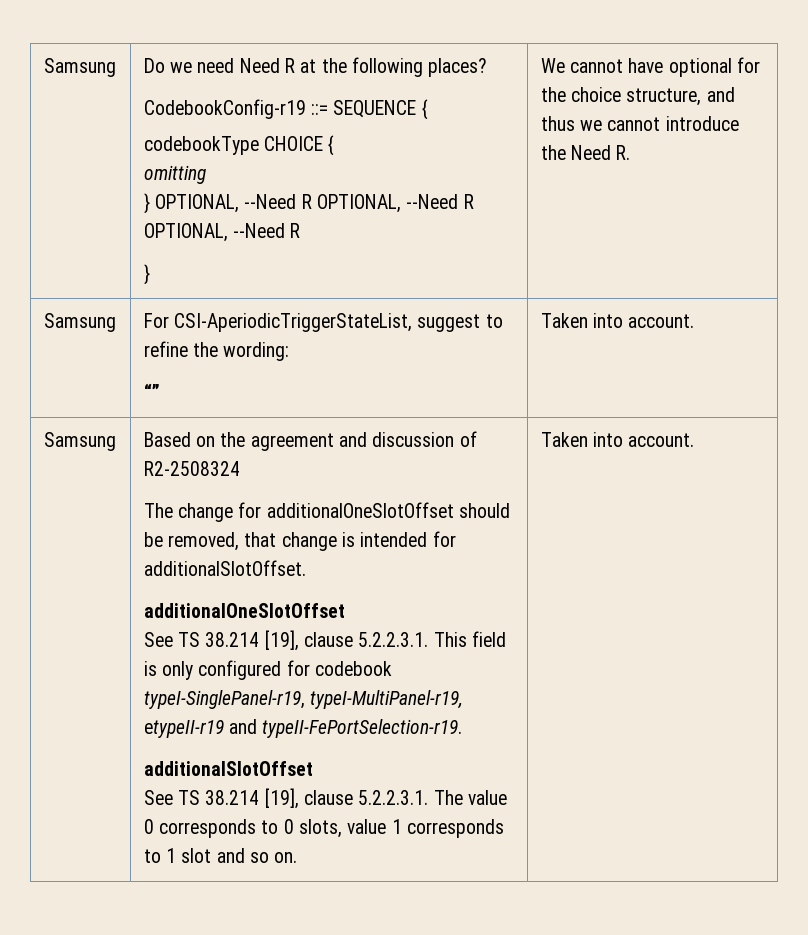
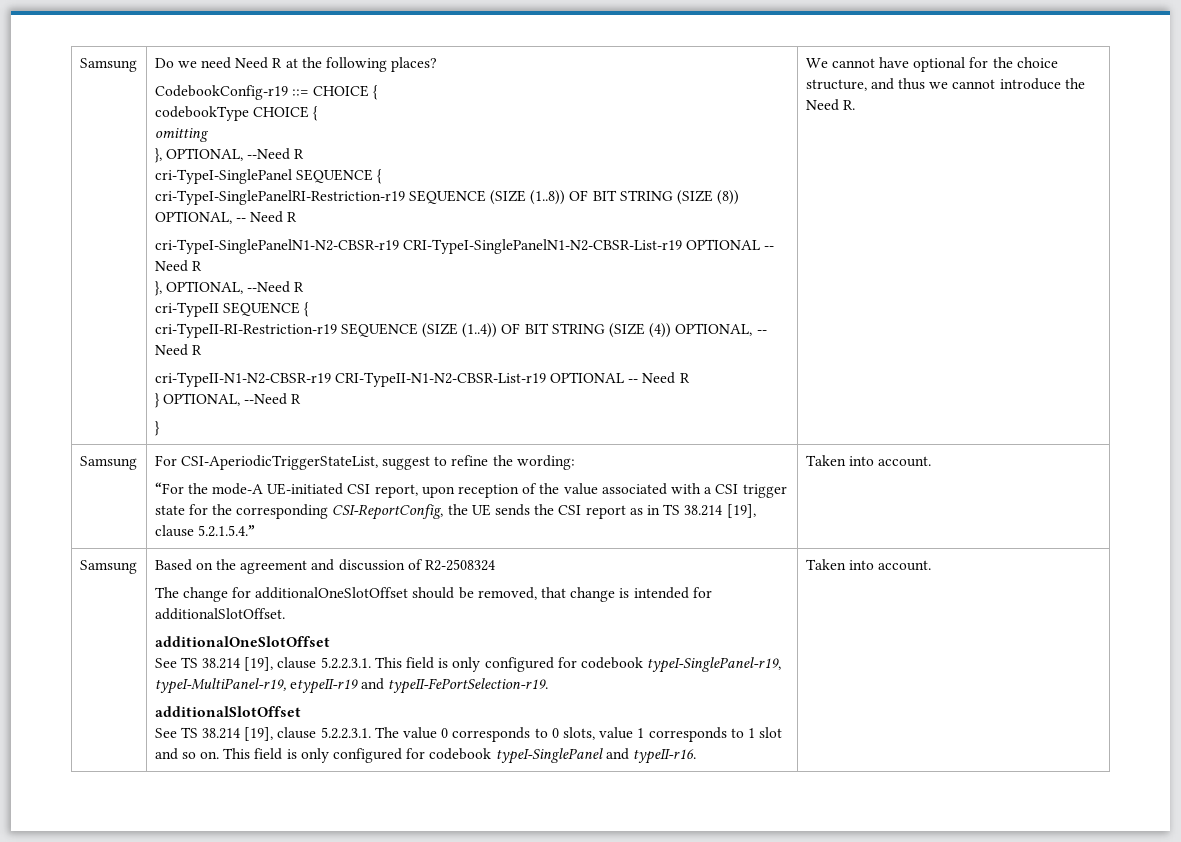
- CodebookConfig-r19 ::= SEQUENCE {
+ CodebookConfig-r19 ::= CHOICE {
  omitting
- } OPTIONAL, --Need R OPTIONAL, --Need R OPTIONAL, --Need R
+ }, OPTIONAL, --Need R
+ cri-TypeI-SinglePanel SEQUENCE {
+ cri-TypeI-SinglePanelRI-Restriction-r19 SEQUENCE (SIZE (1..8)) OF BIT STRING (SIZE (8)) OPTIONAL, -- Need R
+ cri-TypeI-SinglePanelN1-N2-CBSR-r19 CRI-TypeI-SinglePanelN1-N2-CBSR-List-r19 OPTIONAL -- Need R
+ }, OPTIONAL, --Need R
+ cri-TypeII SEQUENCE {
+ cri-TypeII-RI-Restriction-r19 SEQUENCE (SIZE (1..4)) OF BIT STRING (SIZE (4)) OPTIONAL, -- Need R
+ cri-TypeII-N1-N2-CBSR-r19 CRI-TypeII-N1-N2-CBSR-List-r19 OPTIONAL -- Need R
+ } OPTIONAL, --Need R
- “”
+ “For the mode-A UE-initiated CSI report, upon reception of the value associated with a CSI trigger state for the corresponding CSI-ReportConfig, the UE sends the CSI report as in TS 38.214 [19], clause 5.2.1.5.4.”
+ This field is only configured for codebook typeI-SinglePanel and typeII-r16.

